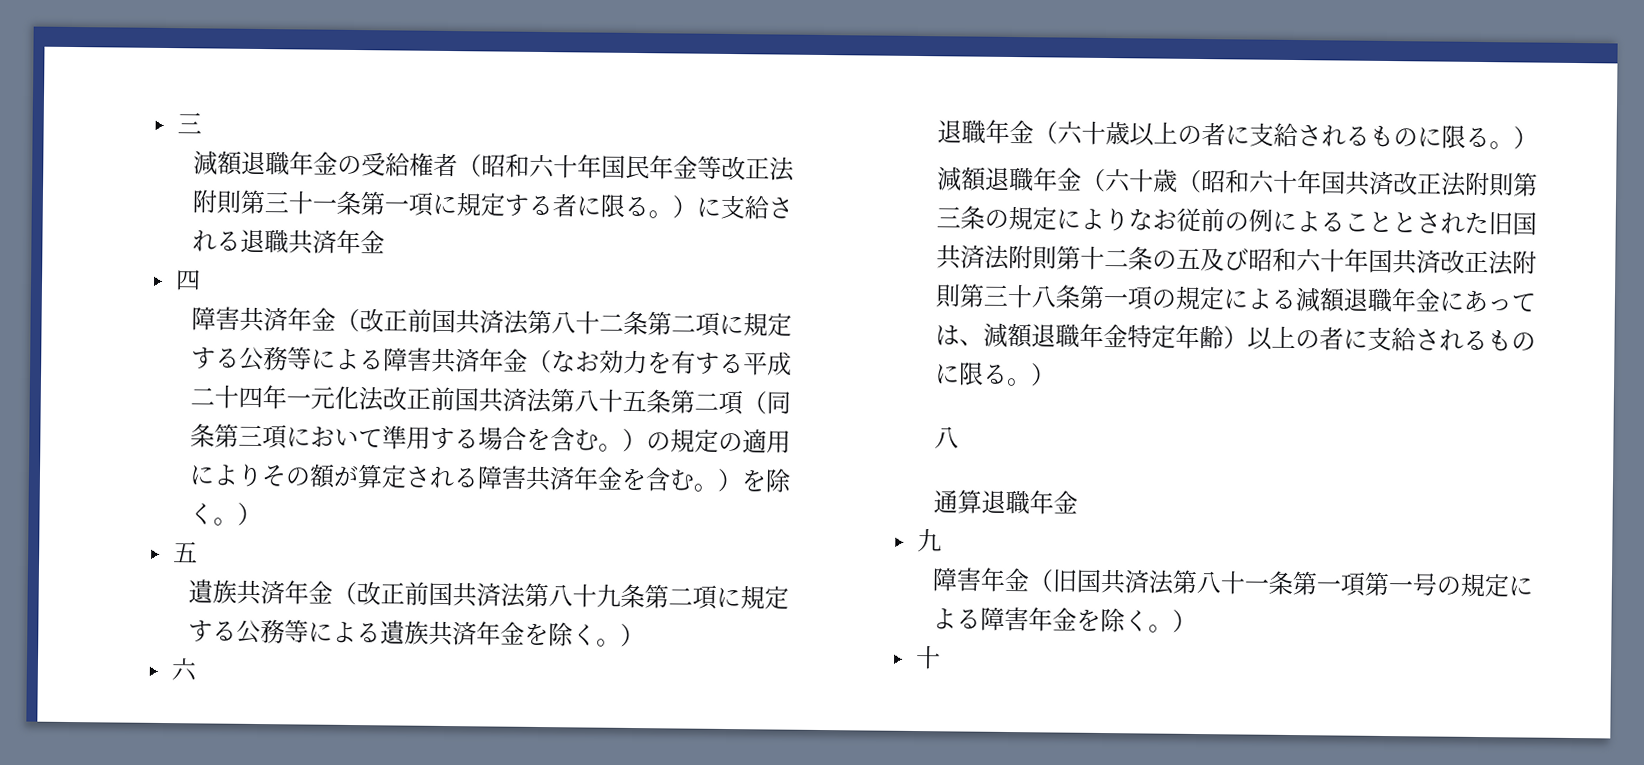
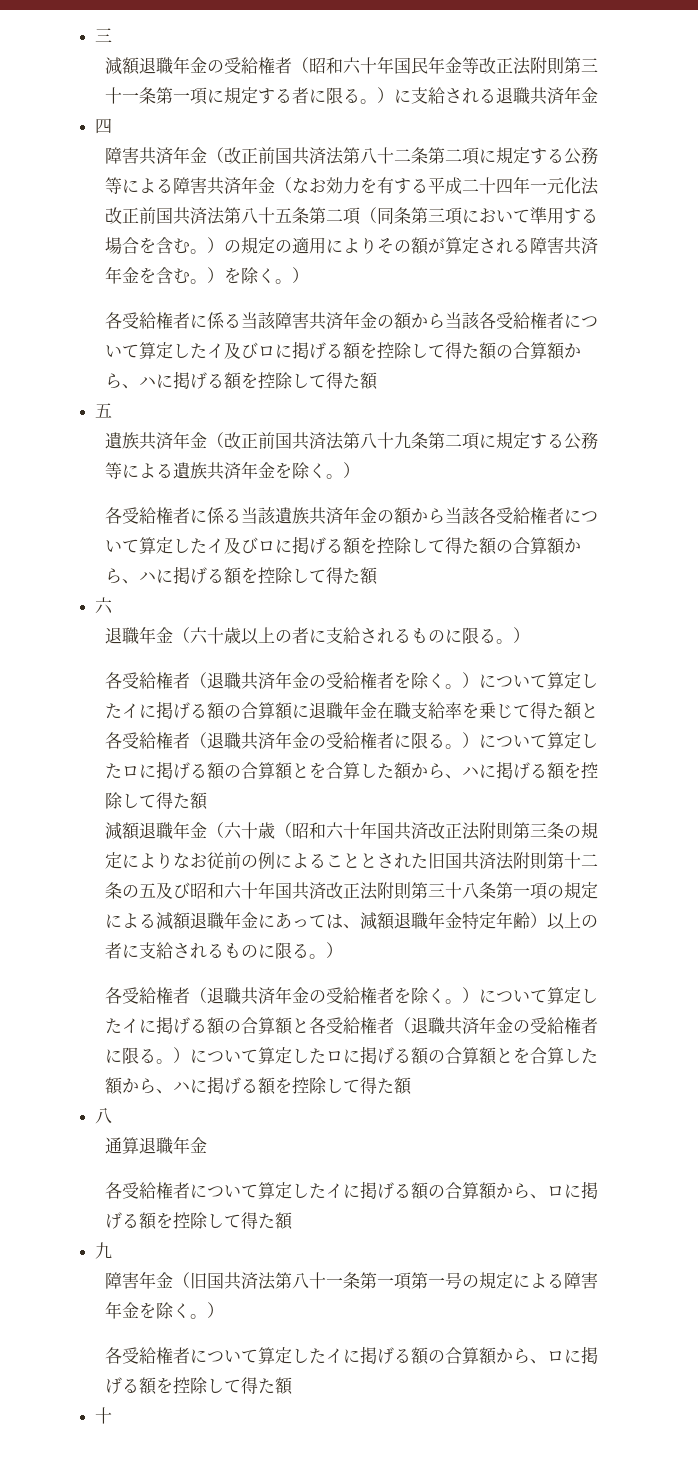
+ 各受給権者に係る当該障害共済年金の額から当該各受給権者について算定したイ及びロに掲げる額を控除して得た額の合算額から、ハに掲げる額を控除して得た額
+ 各受給権者に係る当該遺族共済年金の額から当該各受給権者について算定したイ及びロに掲げる額を控除して得た額の合算額から、ハに掲げる額を控除して得た額
+ 各受給権者（退職共済年金の受給権者を除く。）について算定したイに掲げる額の合算額に退職年金在職支給率を乗じて得た額と各受給権者（退職共済年金の受給権者に限る。）について算定したロに掲げる額の合算額とを合算した額から、ハに掲げる額を控除して得た額
  減額退職年金（六十歳（昭和六十年国共済改正法附則第三条の規定によりなお従前の例によることとされた旧国共済法附則第十二条の五及び昭和六十年国共済改正法附則第三十八条第一項の規定による減額退職年金にあっては、減額退職年金特定年齢）以上の者に支給されるものに限る。）
+ 各受給権者（退職共済年金の受給権者を除く。）について算定したイに掲げる額の合算額と各受給権者（退職共済年金の受給権者に限る。）について算定したロに掲げる額の合算額とを合算した額から、ハに掲げる額を控除して得た額
  八
  通算退職年金
+ 各受給権者について算定したイに掲げる額の合算額から、ロに掲げる額を控除して得た額
  障害年金（旧国共済法第八十一条第一項第一号の規定による障害年金を除く。）
+ 各受給権者について算定したイに掲げる額の合算額から、ロに掲げる額を控除して得た額

